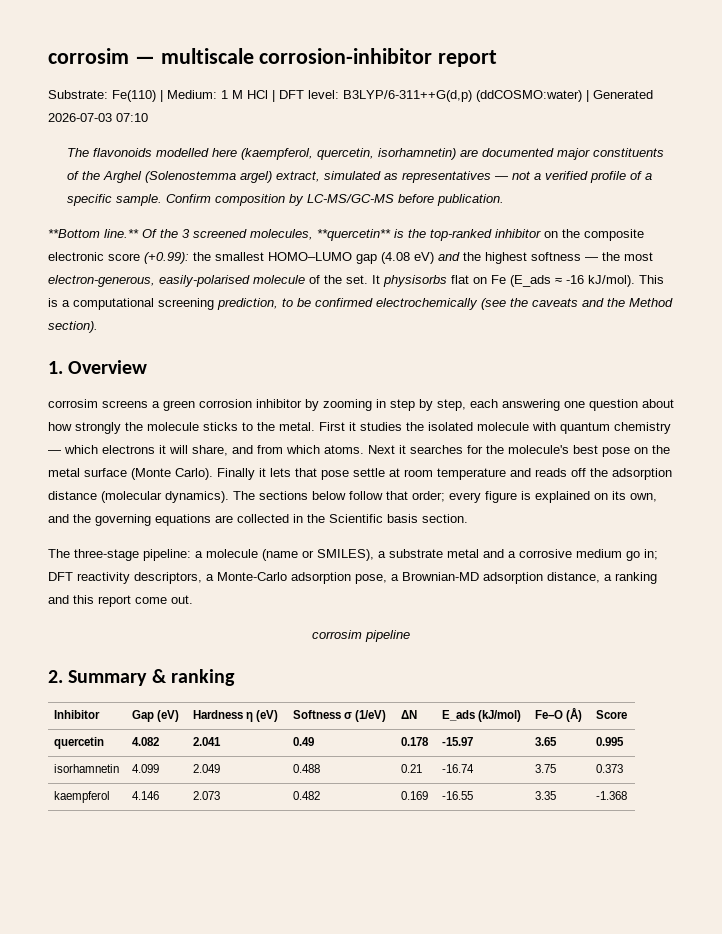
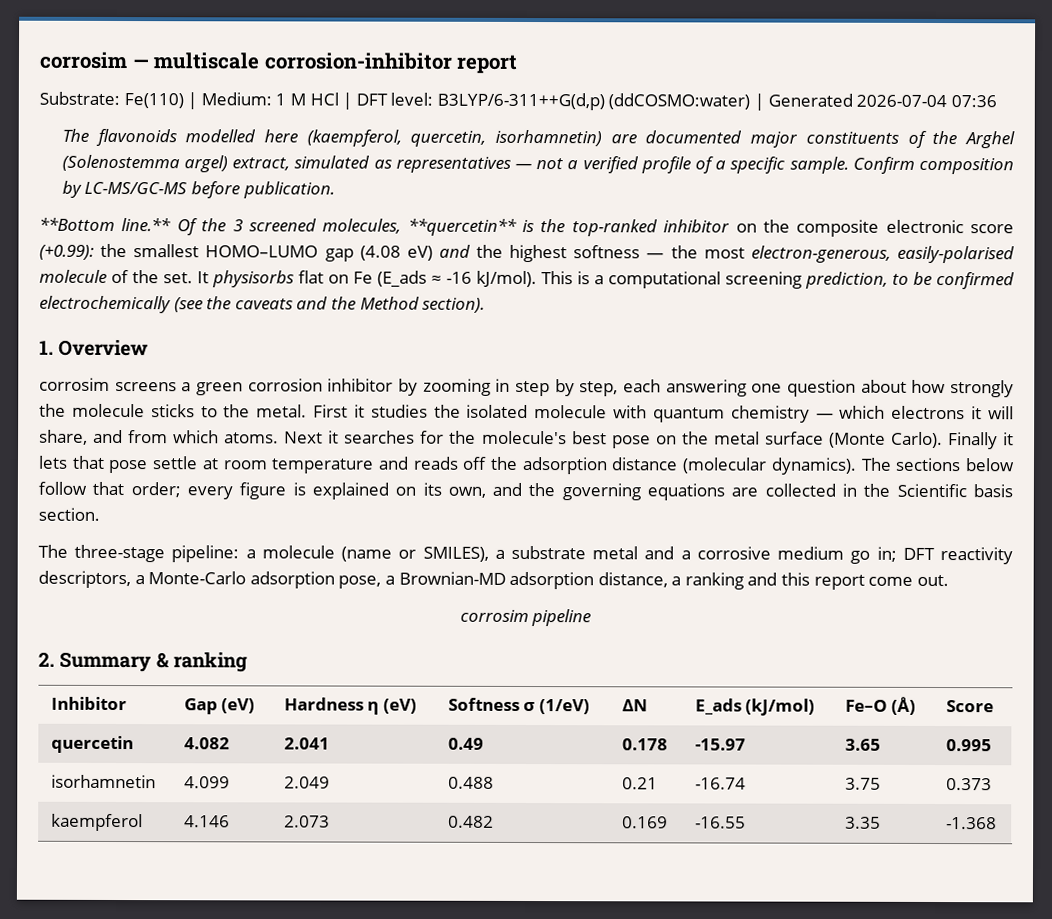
- Substrate: Fe(110) | Medium: 1 M HCl | DFT level: B3LYP/6-311++G(d,p) (ddCOSMO:water) | Generated 2026-07-03 07:10
+ Substrate: Fe(110) | Medium: 1 M HCl | DFT level: B3LYP/6-311++G(d,p) (ddCOSMO:water) | Generated 2026-07-04 07:36

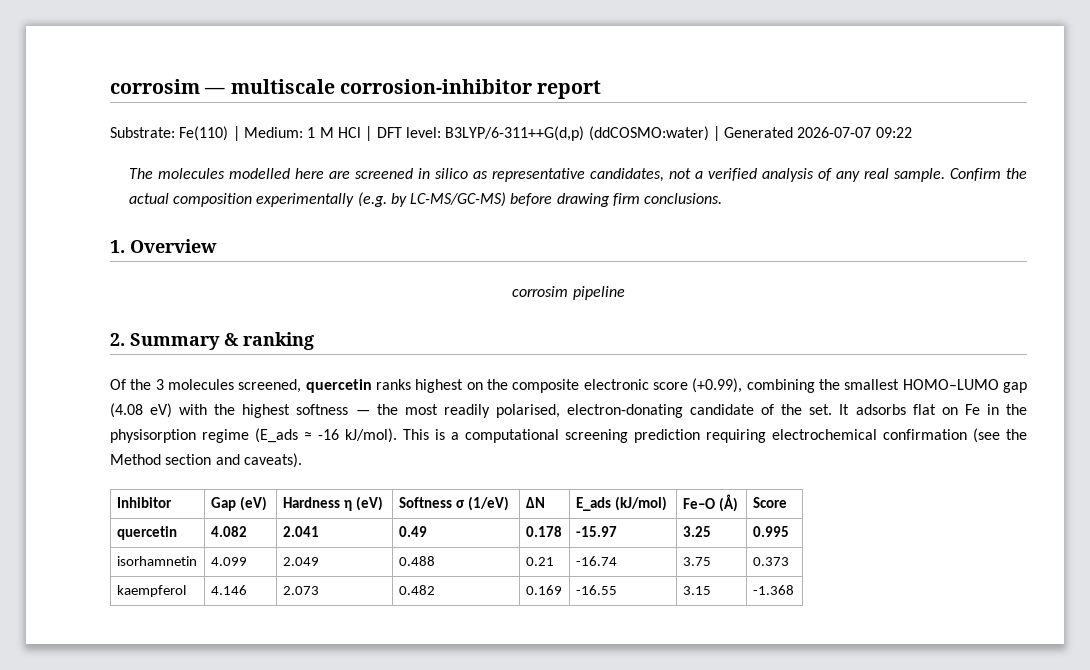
- Substrate: Fe(110) | Medium: 1 M HCl | DFT level: B3LYP/6-311++G(d,p) (ddCOSMO:water) | Generated 2026-07-04 07:36
- The flavonoids modelled here (kaempferol, quercetin, isorhamnetin) are documented major constituents of the Arghel (Solenostemma argel) extract, simulated as representatives — not a verified profile of a specific sample. Confirm composition by LC-MS/GC-MS before publication.
- **Bottom line.** Of the 3 screened molecules, **quercetin** is the top-ranked inhibitor on the composite electronic score (+0.99): the smallest HOMO–LUMO gap (4.08 eV) and the highest softness — the most electron-generous, easily-polarised molecule of the set.
+ Substrate: Fe(110) | Medium: 1 M HCl | DFT level: B3LYP/6-311++G(d,p) (ddCOSMO:water) | Generated 2026-07-07 09:22
+ The molecules modelled here are screened in silico as representative candidates, not a verified analysis of any real sample. Confirm the actual composition experimentally (e.g. by LC-MS/GC-MS) before drawing firm conclusions.
+ 1. Overview
+ corrosim pipeline
+ 2. Summary & ranking
+ Of the 3 molecules screened, quercetin ranks highest on the composite electronic score (+0.99), combining the smallest HOMO–LUMO gap (4.08 eV) with the highest softness — the most readily polarised, electron-donating candidate of the set.
- It physisorbs flat on Fe (E_ads ≈ -16 kJ/mol).
+ It adsorbs flat on Fe in the physisorption regime (E_ads ≈ -16 kJ/mol).
- This is a computational screening prediction, to be confirmed electrochemically (see the caveats and the Method section).
- 1. Overview
- corrosim screens a green corrosion inhibitor by zooming in step by step, each answering one question about how strongly the molecule sticks to the metal. First it studies the isolated molecule with quantum chemistry — which electrons it will share, and from which atoms. Next it searches for the molecule's best pose on the metal surface (Monte Carlo). Finally it lets that pose settle at room temperature and reads off the adsorption distance (molecular dynamics). The sections below follow that order; every figure is explained on its own, and the governing equations are collected in the Scientific basis section.
- The three-stage pipeline: a molecule (name or SMILES), a substrate metal and a corrosive medium go in; DFT reactivity descriptors, a Monte-Carlo adsorption pose, a Brownian-MD adsorption distance, a ranking and this report come out.
- corrosim pipeline
- 2. Summary & ranking
+ This is a computational screening prediction requiring electrochemical confirmation (see the Method section and caveats).
- quercetin | 4.082 | 2.041 | 0.49 | 0.178 | -15.97 | 3.65 | 0.995
+ quercetin | 4.082 | 2.041 | 0.49 | 0.178 | -15.97 | 3.25 | 0.995
- kaempferol | 4.146 | 2.073 | 0.482 | 0.169 | -16.55 | 3.35 | -1.368
+ kaempferol | 4.146 | 2.073 | 0.482 | 0.169 | -16.55 | 3.15 | -1.368

